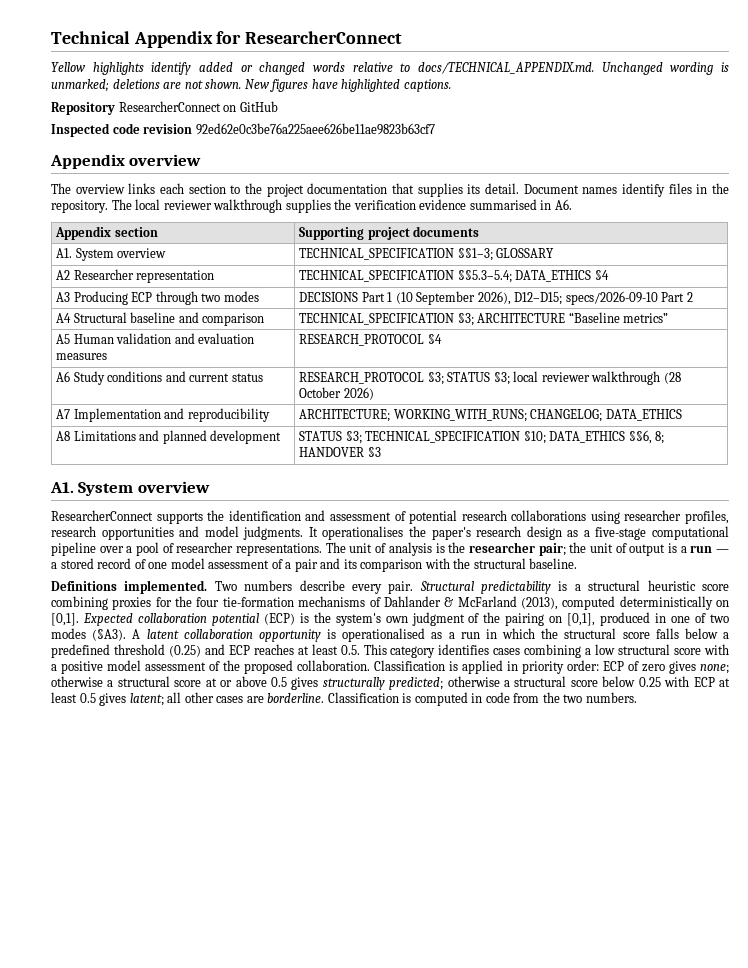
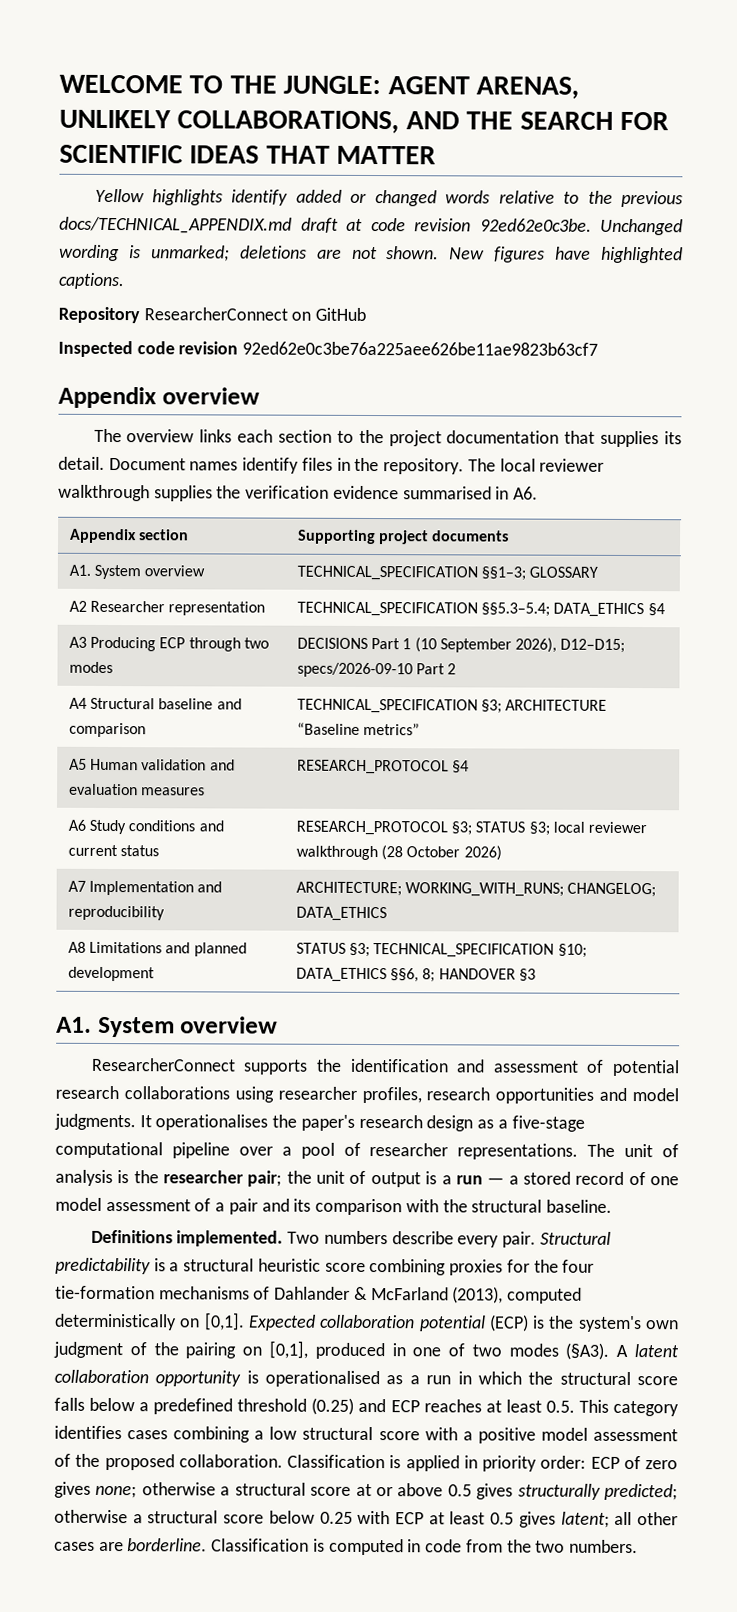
- Technical Appendix for ResearcherConnect
+ WELCOME TO THE JUNGLE: AGENT ARENAS, UNLIKELY COLLABORATIONS, AND THE SEARCH FOR SCIENTIFIC IDEAS THAT MATTER
- Yellow highlights identify added or changed words relative to docs/TECHNICAL_APPENDIX.md. Unchanged wording is unmarked; deletions are not shown.
+ Yellow highlights identify added or changed words relative to the previous docs/TECHNICAL_APPENDIX.md draft at code revision 92ed62e0c3be. Unchanged wording is unmarked; deletions are not shown.

